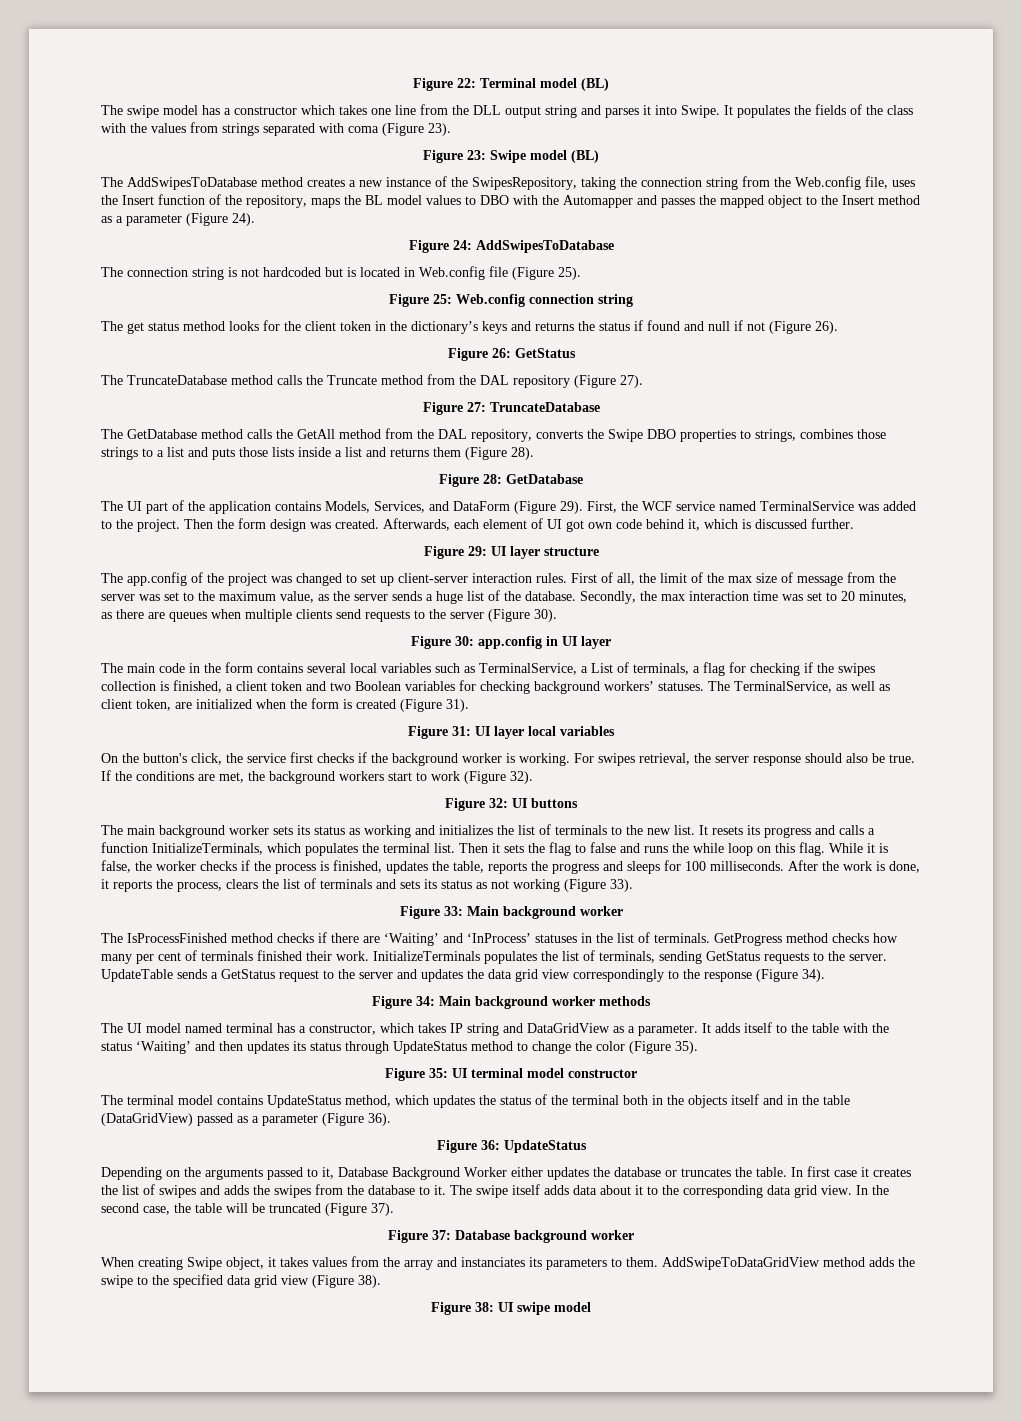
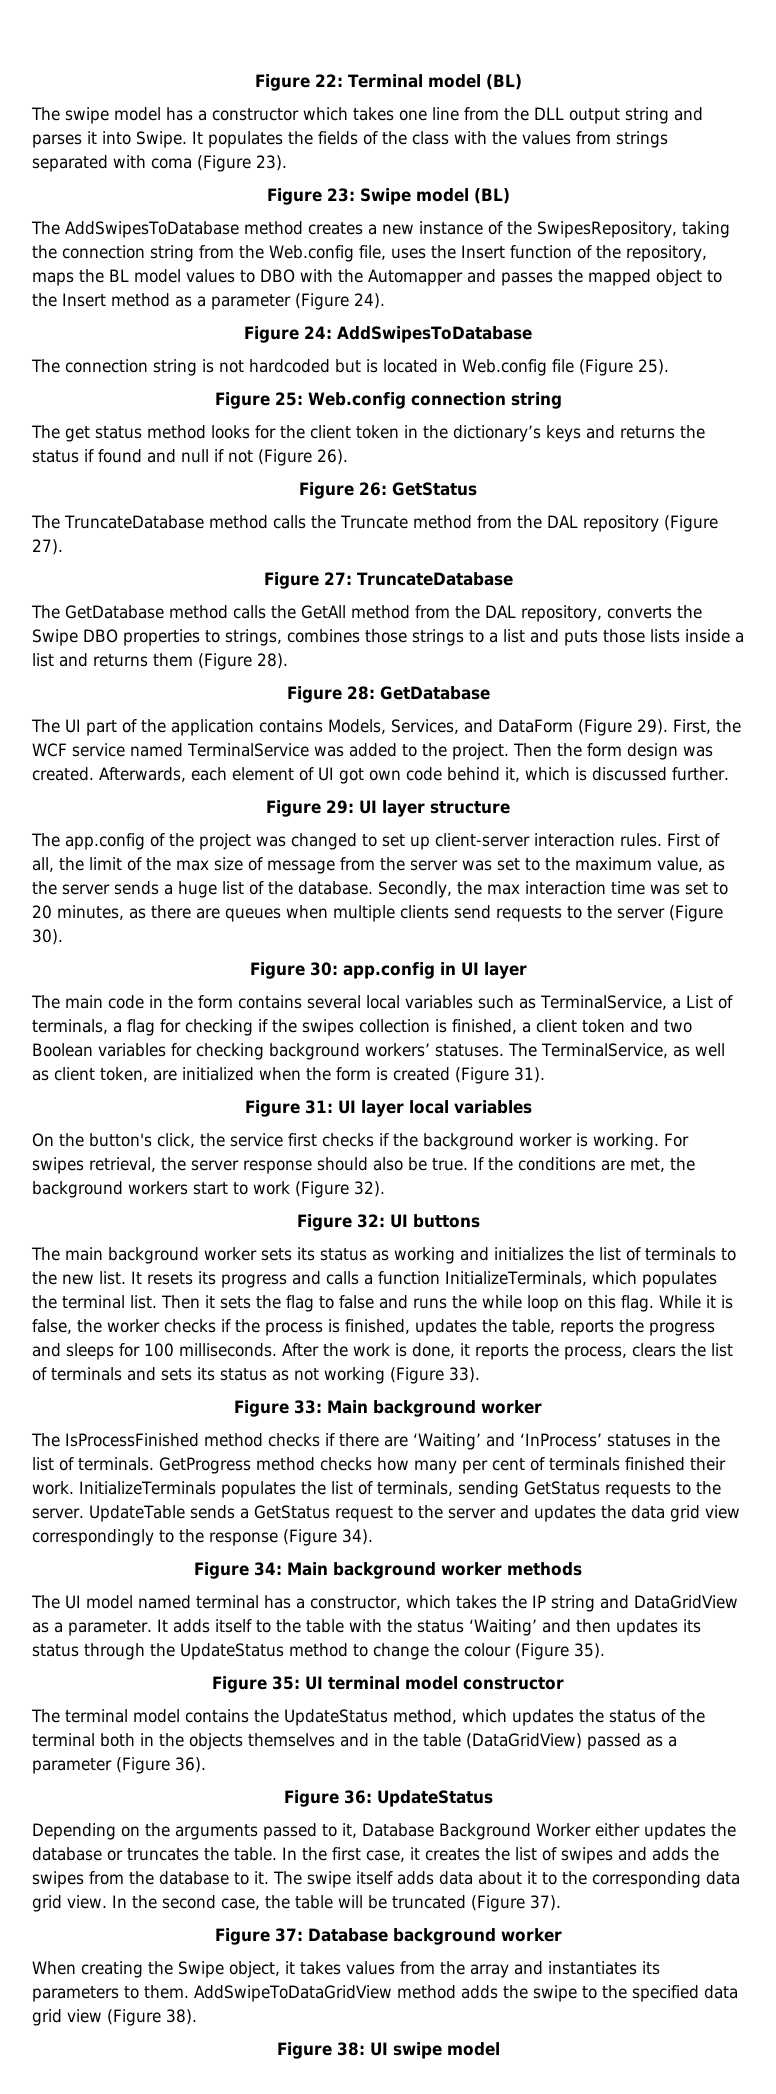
- The UI model named terminal has a constructor, which takes IP string and DataGridView as a parameter.
+ The UI model named terminal has a constructor, which takes the IP string and DataGridView as a parameter.
- It adds itself to the table with the status ‘Waiting’ and then updates its status through UpdateStatus method to change the color (Figure 35).
+ It adds itself to the table with the status ‘Waiting’ and then updates its status through the UpdateStatus method to change the colour (Figure 35).
- The terminal model contains UpdateStatus method, which updates the status of the terminal both in the objects itself and in the table (DataGridView) passed as a parameter (Figure 36).
+ The terminal model contains the UpdateStatus method, which updates the status of the terminal both in the objects themselves and in the table (DataGridView) passed as a parameter (Figure 36).
- In first case it creates the list of swipes and adds the swipes from the database to it.
+ In the first case, it creates the list of swipes and adds the swipes from the database to it.
- When creating Swipe object, it takes values from the array and instanciates its parameters to them.
+ When creating the Swipe object, it takes values from the array and instantiates its parameters to them.

